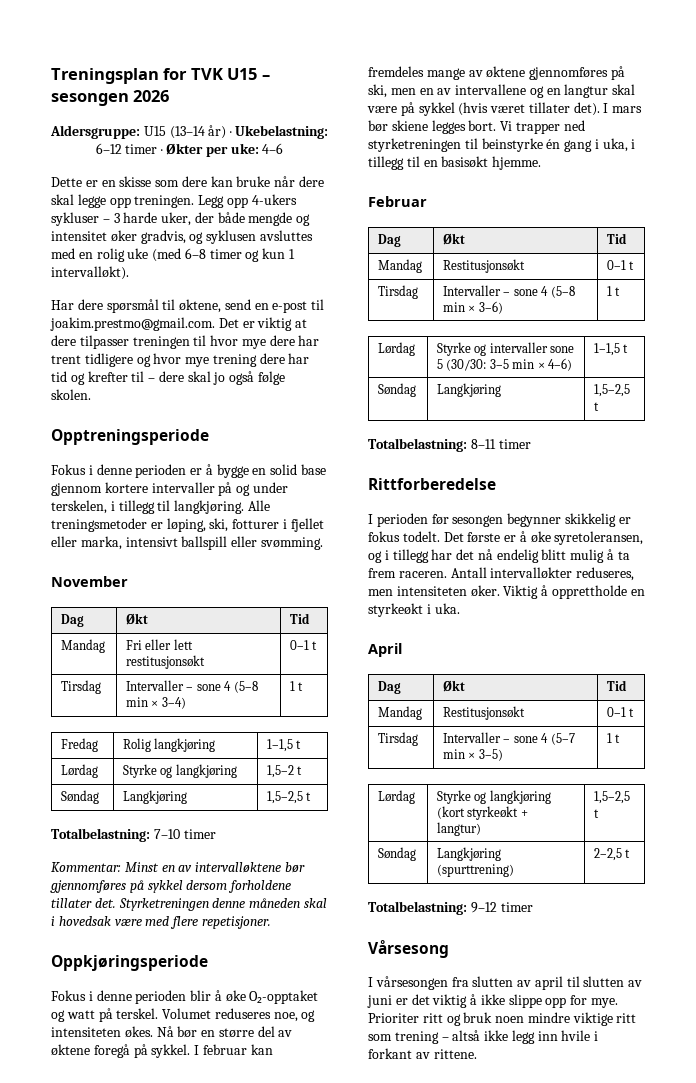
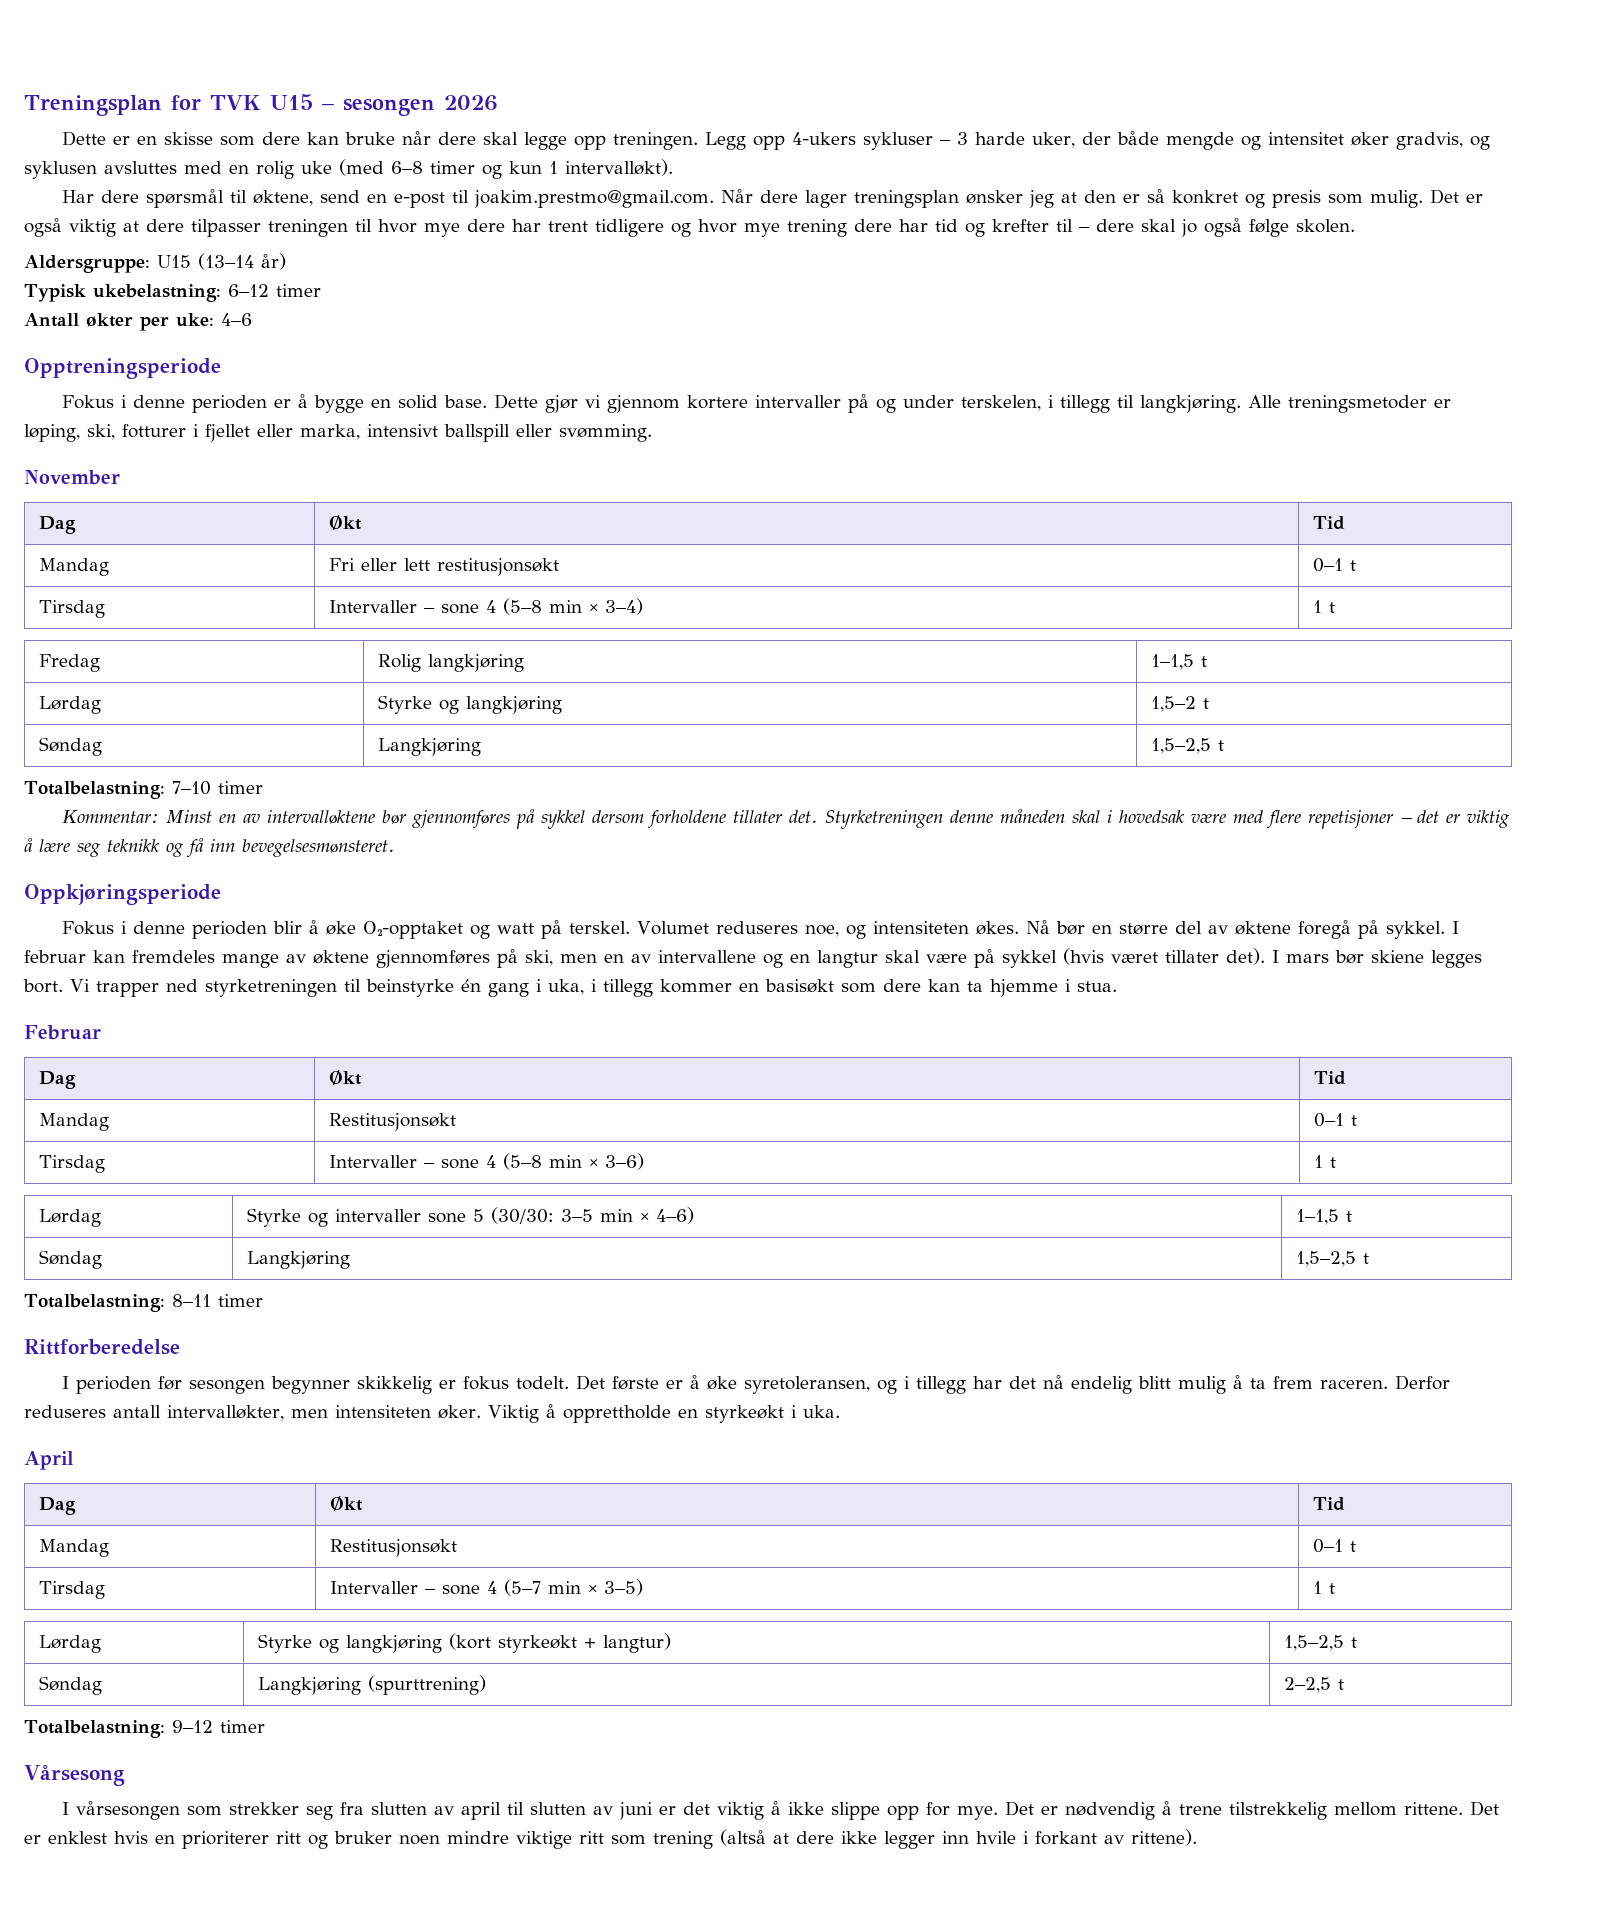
- Aldersgruppe: U15 (13–14 år) · Ukebelastning: 6–12 timer · Økter per uke: 4–6
- Har dere spørsmål til øktene, send en e-post til joakim.prestmo@gmail.com. Det er viktig at dere tilpasser treningen til hvor mye dere har trent tidligere og hvor mye trening dere har tid og krefter til – dere skal jo også følge skolen.
+ Har dere spørsmål til øktene, send en e-post til joakim.prestmo@gmail.com. Når dere lager treningsplan ønsker jeg at den er så konkret og presis som mulig. Det er også viktig at dere tilpasser treningen til hvor mye dere har trent tidligere og hvor mye trening dere har tid og krefter til – dere skal jo også følge skolen.
+ Aldersgruppe: U15 (13–14 år)
+ Typisk ukebelastning: 6–12 timer
+ Antall økter per uke: 4–6
- Fokus i denne perioden er å bygge en solid base gjennom kortere intervaller på og under terskelen, i tillegg til langkjøring.
+ Fokus i denne perioden er å bygge en solid base. Dette gjør vi gjennom kortere intervaller på og under terskelen, i tillegg til langkjøring.
- Styrketreningen denne måneden skal i hovedsak være med flere repetisjoner.
+ Styrketreningen denne måneden skal i hovedsak være med flere repetisjoner – det er viktig å lære seg teknikk og få inn bevegelsesmønsteret.
- Vi trapper ned styrketreningen til beinstyrke én gang i uka, i tillegg til en basisøkt hjemme.
+ Vi trapper ned styrketreningen til beinstyrke én gang i uka, i tillegg kommer en basisøkt som dere kan ta hjemme i stua.
- Antall intervalløkter reduseres, men intensiteten øker.
+ Derfor reduseres antall intervalløkter, men intensiteten øker.
- I vårsesongen fra slutten av april til slutten av juni er det viktig å ikke slippe opp for mye.
+ I vårsesongen som strekker seg fra slutten av april til slutten av juni er det viktig å ikke slippe opp for mye.
- Prioriter ritt og bruk noen mindre viktige ritt som trening – altså ikke legg inn hvile i forkant av rittene.
+ Det er nødvendig å trene tilstrekkelig mellom rittene. Det er enklest hvis en prioriterer ritt og bruker noen mindre viktige ritt som trening (altså at dere ikke legger inn hvile i forkant av rittene).

